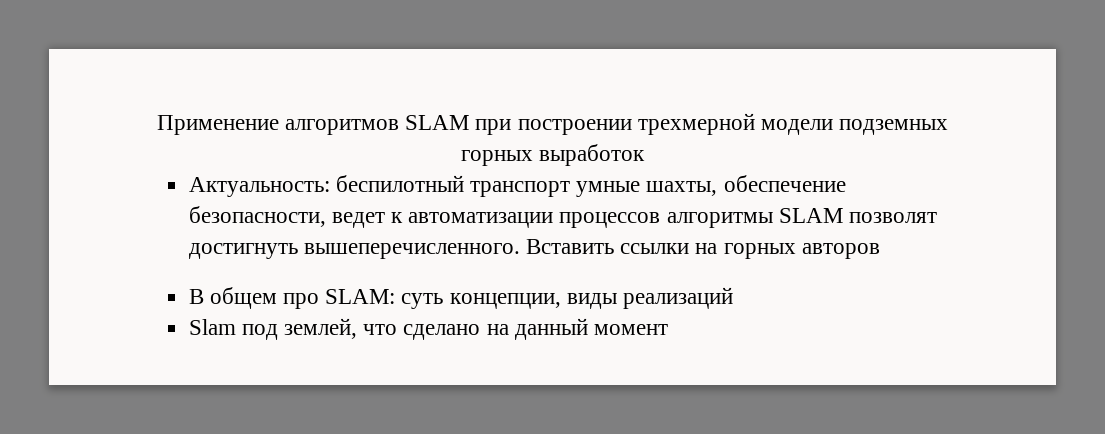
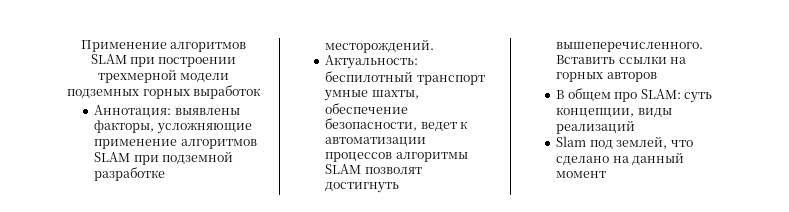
+ Аннотация: выявлены факторы, усложняющие применение алгоритмов SLAM при подземной разработке месторождений.

